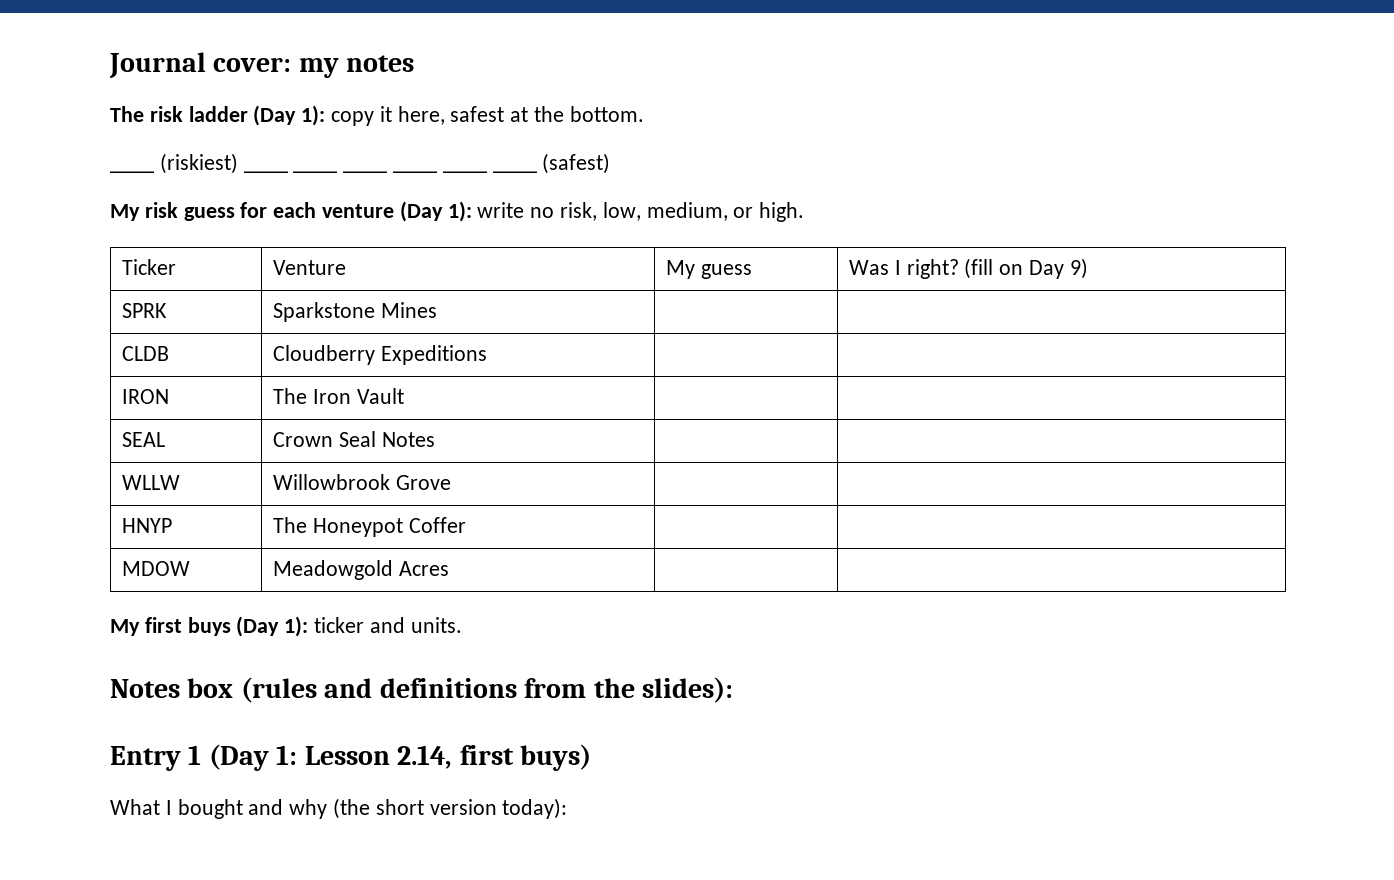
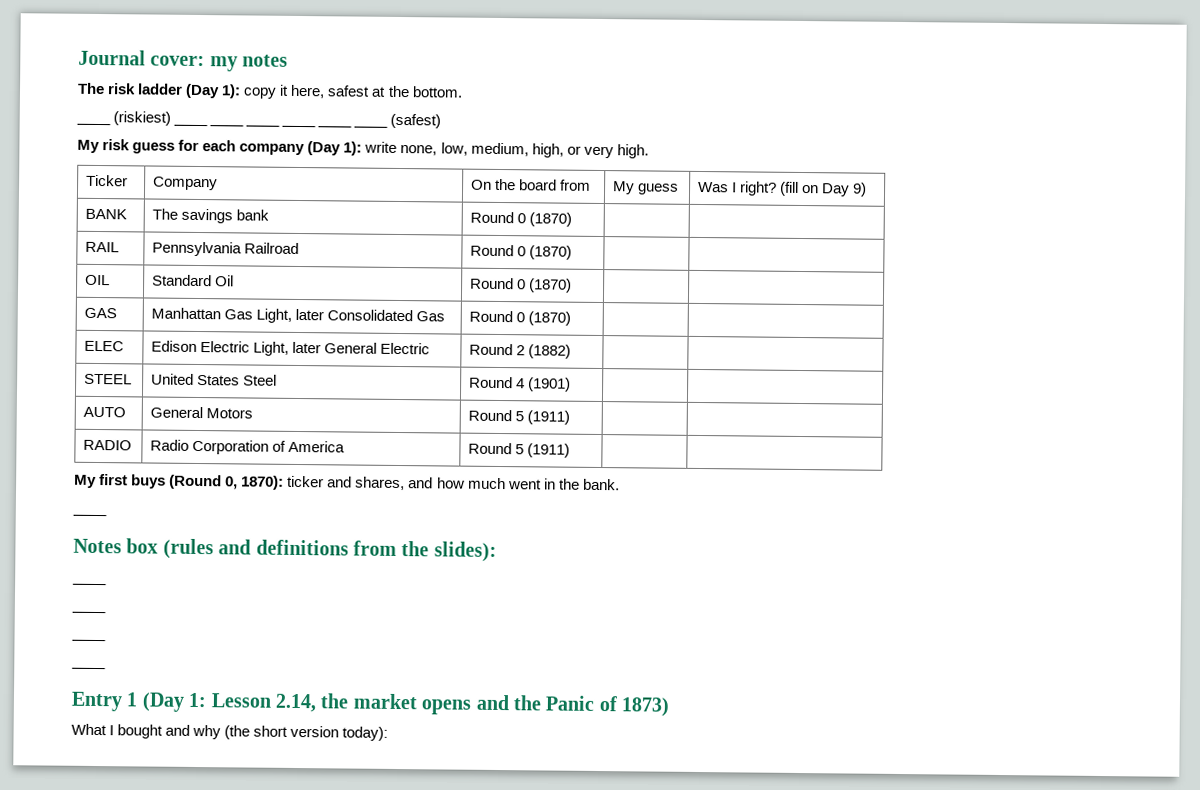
- My risk guess for each venture (Day 1): write no risk, low, medium, or high.
- Ticker | Venture | My guess | Was I right? (fill on Day 9)
+ My risk guess for each company (Day 1): write none, low, medium, high, or very high.
+ Ticker | Company | On the board from | My guess | Was I right? (fill on Day 9)
- SPRK | Sparkstone Mines | |
- CLDB | Cloudberry Expeditions | |
- IRON | The Iron Vault | |
- SEAL | Crown Seal Notes | |
- WLLW | Willowbrook Grove | |
- HNYP | The Honeypot Coffer | |
- MDOW | Meadowgold Acres | |
- My first buys (Day 1): ticker and units.
+ BANK | The savings bank | Round 0 (1870) | |
+ RAIL | Pennsylvania Railroad | Round 0 (1870) | |
+ OIL | Standard Oil | Round 0 (1870) | |
+ GAS | Manhattan Gas Light, later Consolidated Gas | Round 0 (1870) | |
+ ELEC | Edison Electric Light, later General Electric | Round 2 (1882) | |
+ STEEL | United States Steel | Round 4 (1901) | |
+ AUTO | General Motors | Round 5 (1911) | |
+ RADIO | Radio Corporation of America | Round 5 (1911) | |
+ My first buys (Round 0, 1870): ticker and shares, and how much went in the bank.
+ ____
  Notes box (rules and definitions from the slides):
+ ____
+ ____
+ ____
+ ____
- Entry 1 (Day 1: Lesson 2.14, first buys)
+ Entry 1 (Day 1: Lesson 2.14, the market opens and the Panic of 1873)

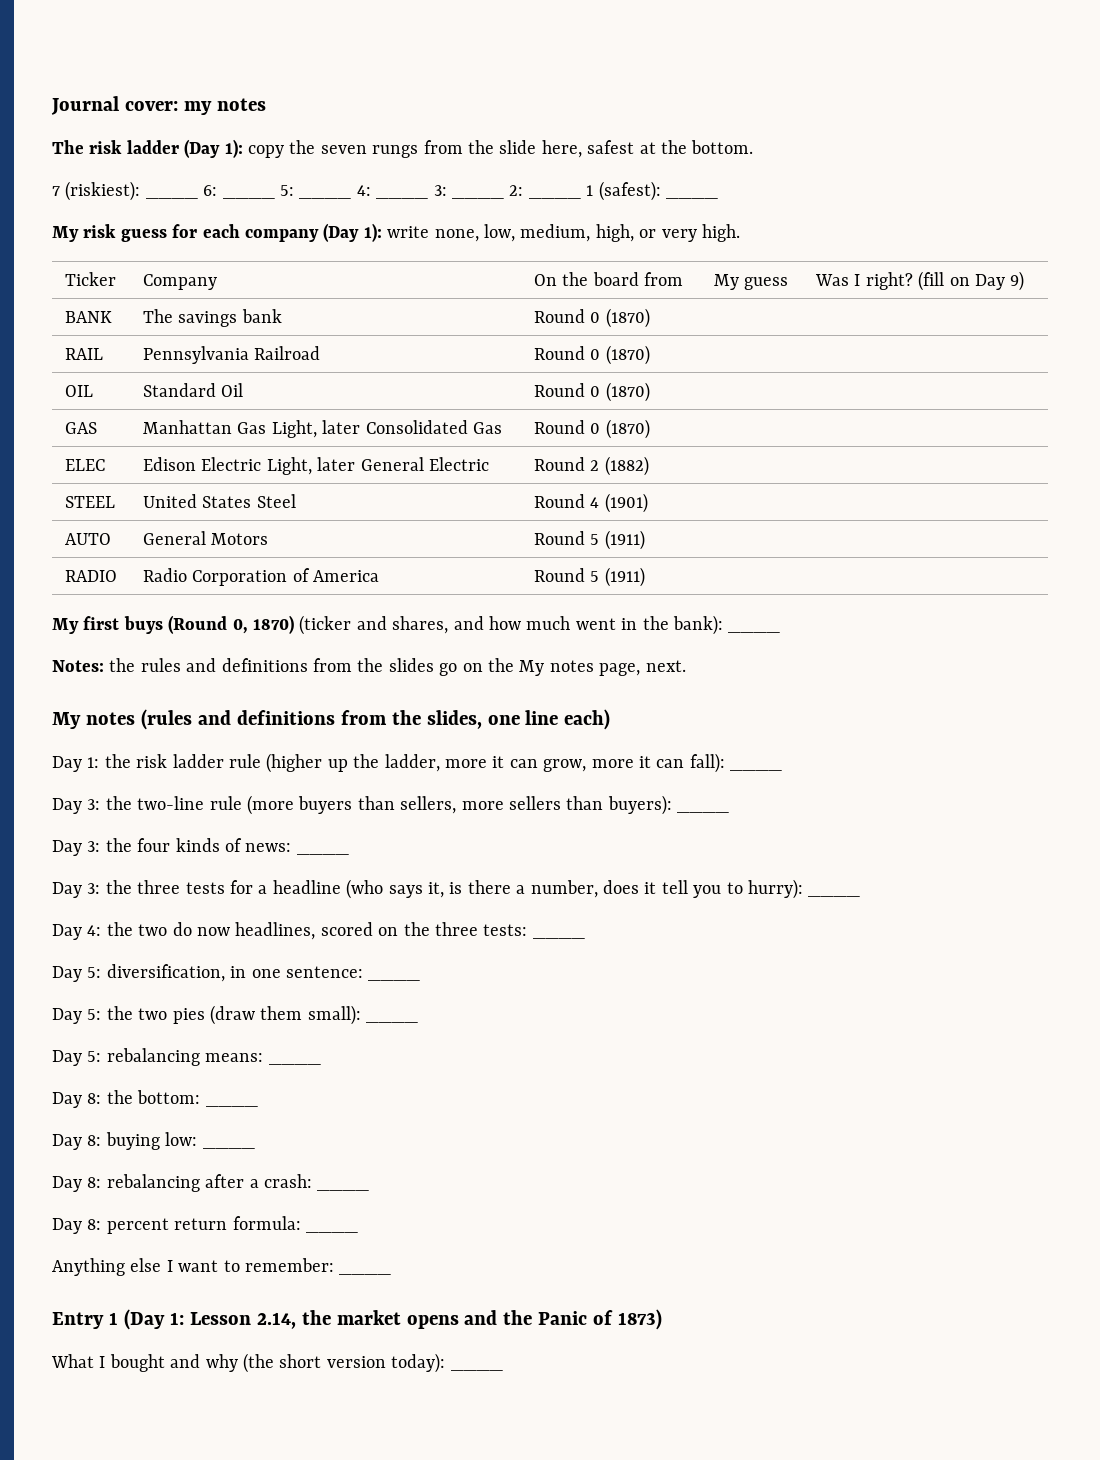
- The risk ladder (Day 1): copy it here, safest at the bottom.
+ The risk ladder (Day 1): copy the seven rungs from the slide here, safest at the bottom.
- ____ (riskiest) ____ ____ ____ ____ ____ ____ (safest)
+ 7 (riskiest): ____ 6: ____ 5: ____ 4: ____ 3: ____ 2: ____ 1 (safest): ____
- My first buys (Round 0, 1870): ticker and shares, and how much went in the bank.
- ____
- Notes box (rules and definitions from the slides):
- ____
- ____
- ____
- ____
+ My first buys (Round 0, 1870) (ticker and shares, and how much went in the bank): ____
+ Notes: the rules and definitions from the slides go on the My notes page, next.
+ My notes (rules and definitions from the slides, one line each)
+ Day 1: the risk ladder rule (higher up the ladder, more it can grow, more it can fall): ____
+ Day 3: the two-line rule (more buyers than sellers, more sellers than buyers): ____
+ Day 3: the four kinds of news: ____
+ Day 3: the three tests for a headline (who says it, is there a number, does it tell you to hurry): ____
+ Day 4: the two do now headlines, scored on the three tests: ____
+ Day 5: diversification, in one sentence: ____
+ Day 5: the two pies (draw them small): ____
+ Day 5: rebalancing means: ____
+ Day 8: the bottom: ____
+ Day 8: buying low: ____
+ Day 8: rebalancing after a crash: ____
+ Day 8: percent return formula: ____
+ Anything else I want to remember: ____
- What I bought and why (the short version today):
+ What I bought and why (the short version today): ____

